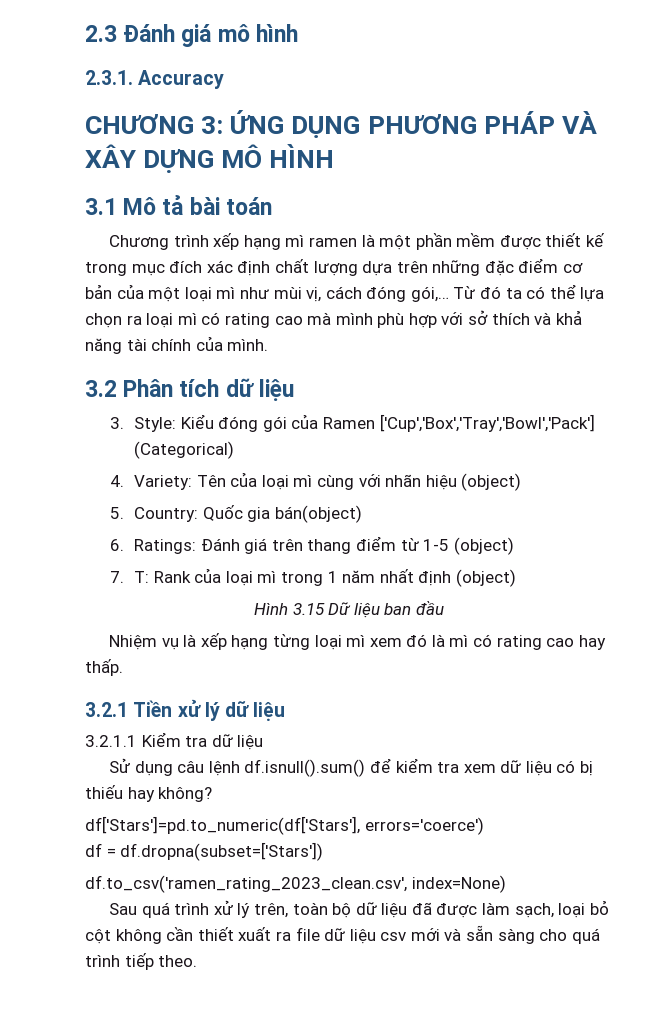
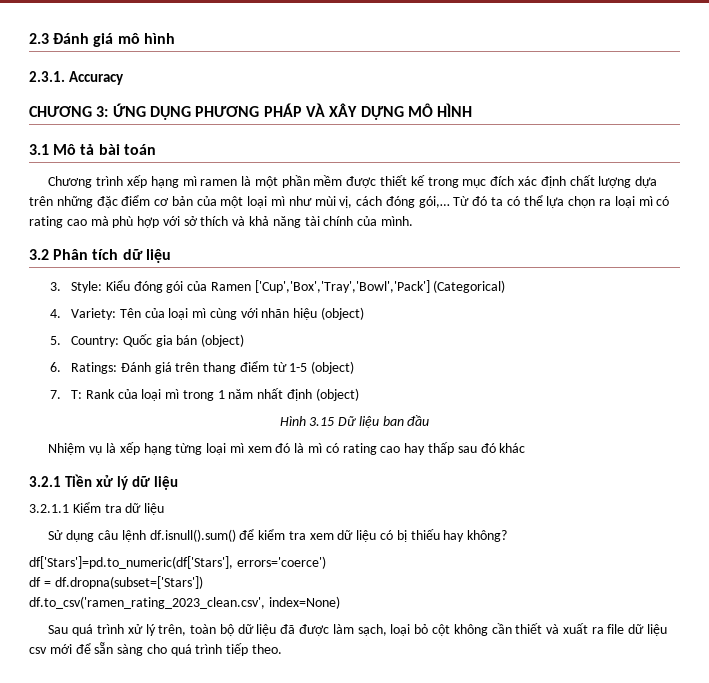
- Từ đó ta có thể lựa chọn ra loại mì có rating cao mà mình phù hợp với sở thích và khả năng tài chính của mình.
+ Từ đó ta có thể lựa chọn ra loại mì có rating cao mà phù hợp với sở thích và khả năng tài chính của mình.
- 5. Country: Quốc gia bán(object)
+ 5. Country: Quốc gia bán (object)
- Nhiệm vụ là xếp hạng từng loại mì xem đó là mì có rating cao hay thấp.
+ Nhiệm vụ là xếp hạng từng loại mì xem đó là mì có rating cao hay thấp sau đó khác
- Sau quá trình xử lý trên, toàn bộ dữ liệu đã được làm sạch, loại bỏ cột không cần thiết xuất ra file dữ liệu csv mới và sẵn sàng cho quá trình tiếp theo.
+ Sau quá trình xử lý trên, toàn bộ dữ liệu đã được làm sạch, loại bỏ cột không cần thiết và xuất ra file dữ liệu csv mới để sẵn sàng cho quá trình tiếp theo.

